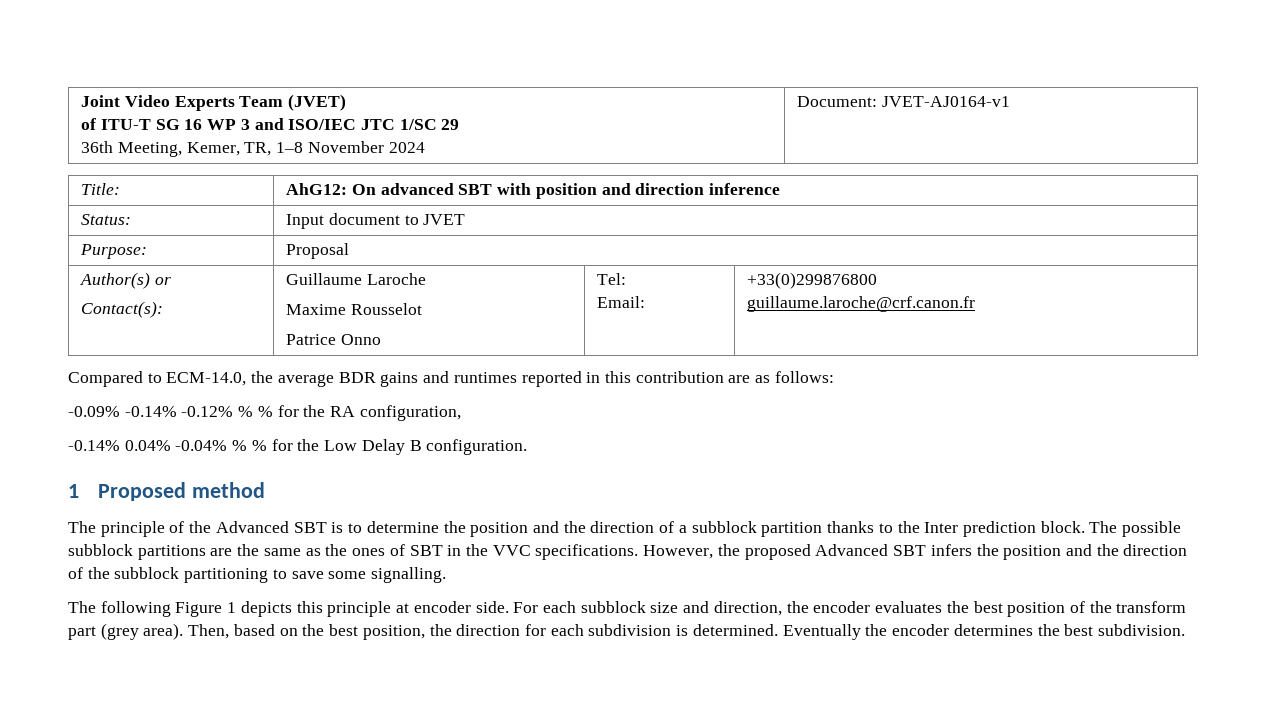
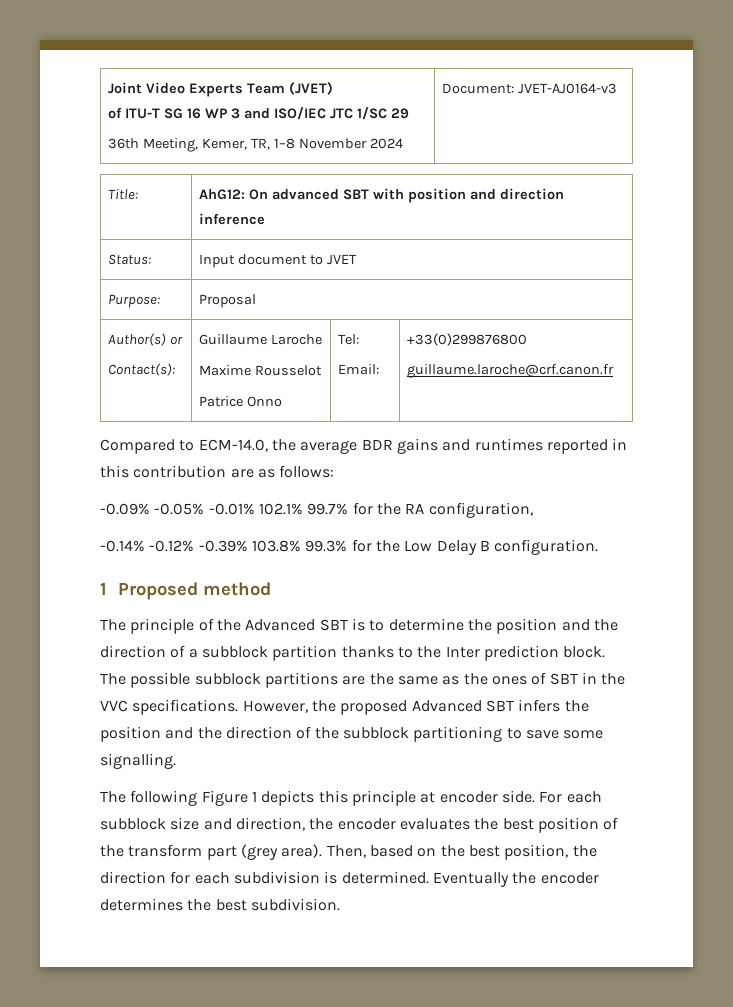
  Joint Video Experts Team (JVET)
  of ITU-T SG 16 WP 3 and ISO/IEC JTC 1/SC 29
- 36th Meeting, Kemer, TR, 1–8 November 2024 | Document: JVET-AJ0164-v1
+ 36th Meeting, Kemer, TR, 1–8 November 2024 | Document: JVET-AJ0164-v3
- -0.09% -0.14% -0.12% % % for the RA configuration,
+ -0.09% -0.05% -0.01% 102.1% 99.7% for the RA configuration,
- -0.14% 0.04% -0.04% % % for the Low Delay B configuration.
+ -0.14% -0.12% -0.39% 103.8% 99.3% for the Low Delay B configuration.

